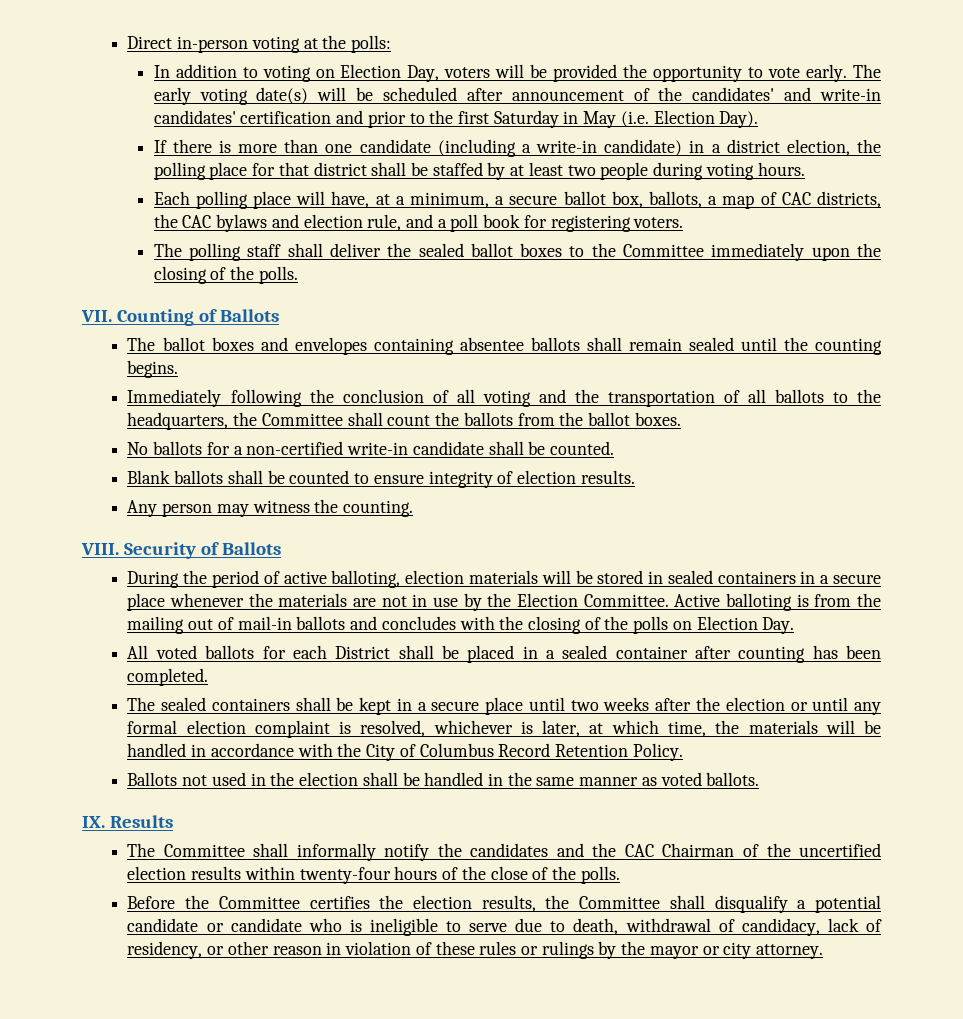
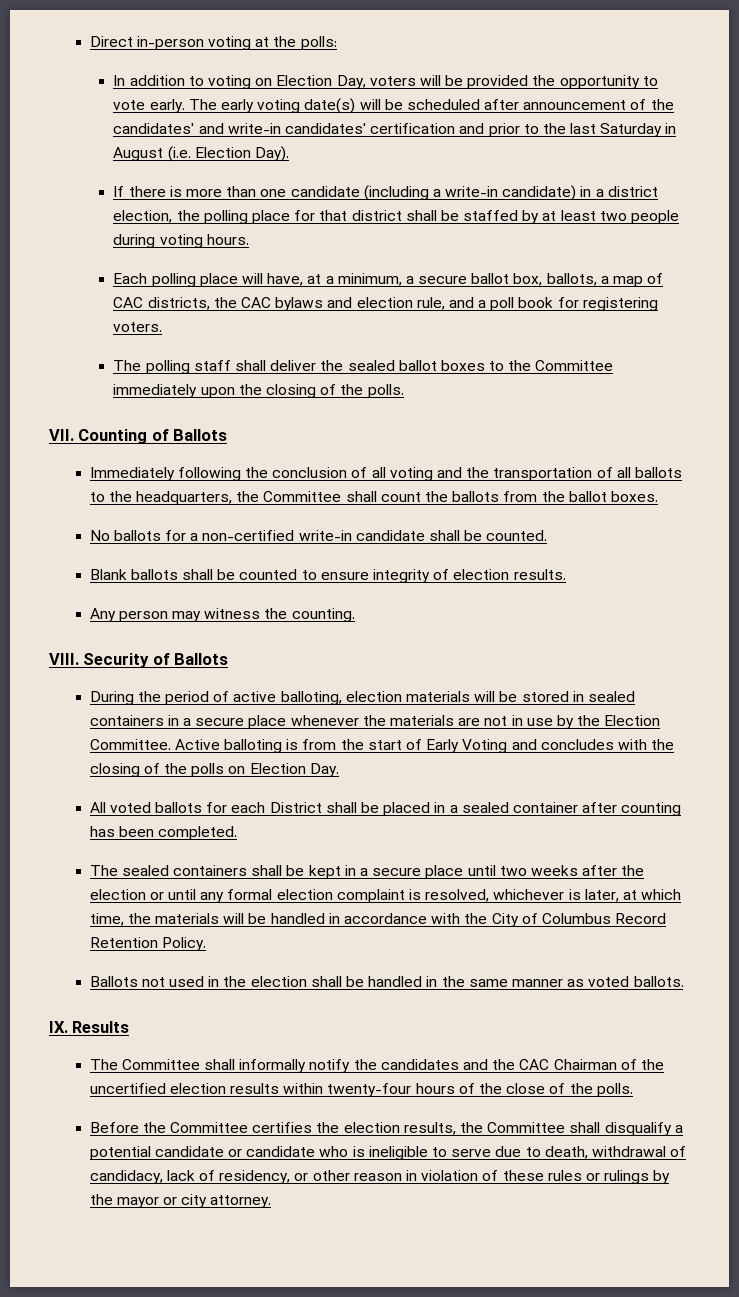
- The early voting date(s) will be scheduled after announcement of the candidates' and write-in candidates' certification and prior to the first Saturday in May (i.e. Election Day).
+ The early voting date(s) will be scheduled after announcement of the candidates' and write-in candidates' certification and prior to the last Saturday in August (i.e. Election Day).
- The ballot boxes and envelopes containing absentee ballots shall remain sealed until the counting begins.
- Active balloting is from the mailing out of mail-in ballots and concludes with the closing of the polls on Election Day.
+ Active balloting is from the start of Early Voting and concludes with the closing of the polls on Election Day.

